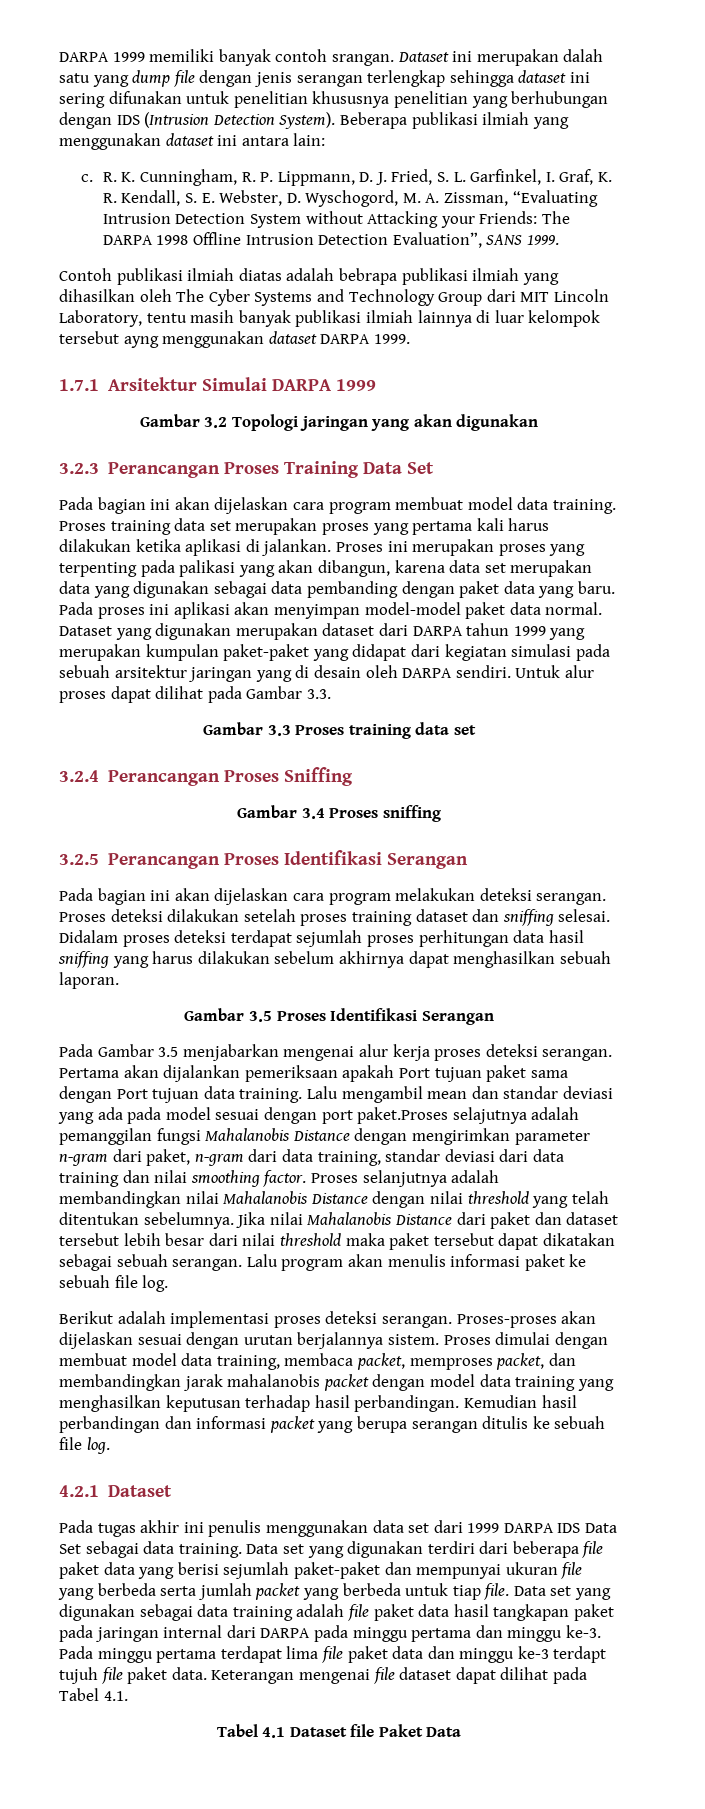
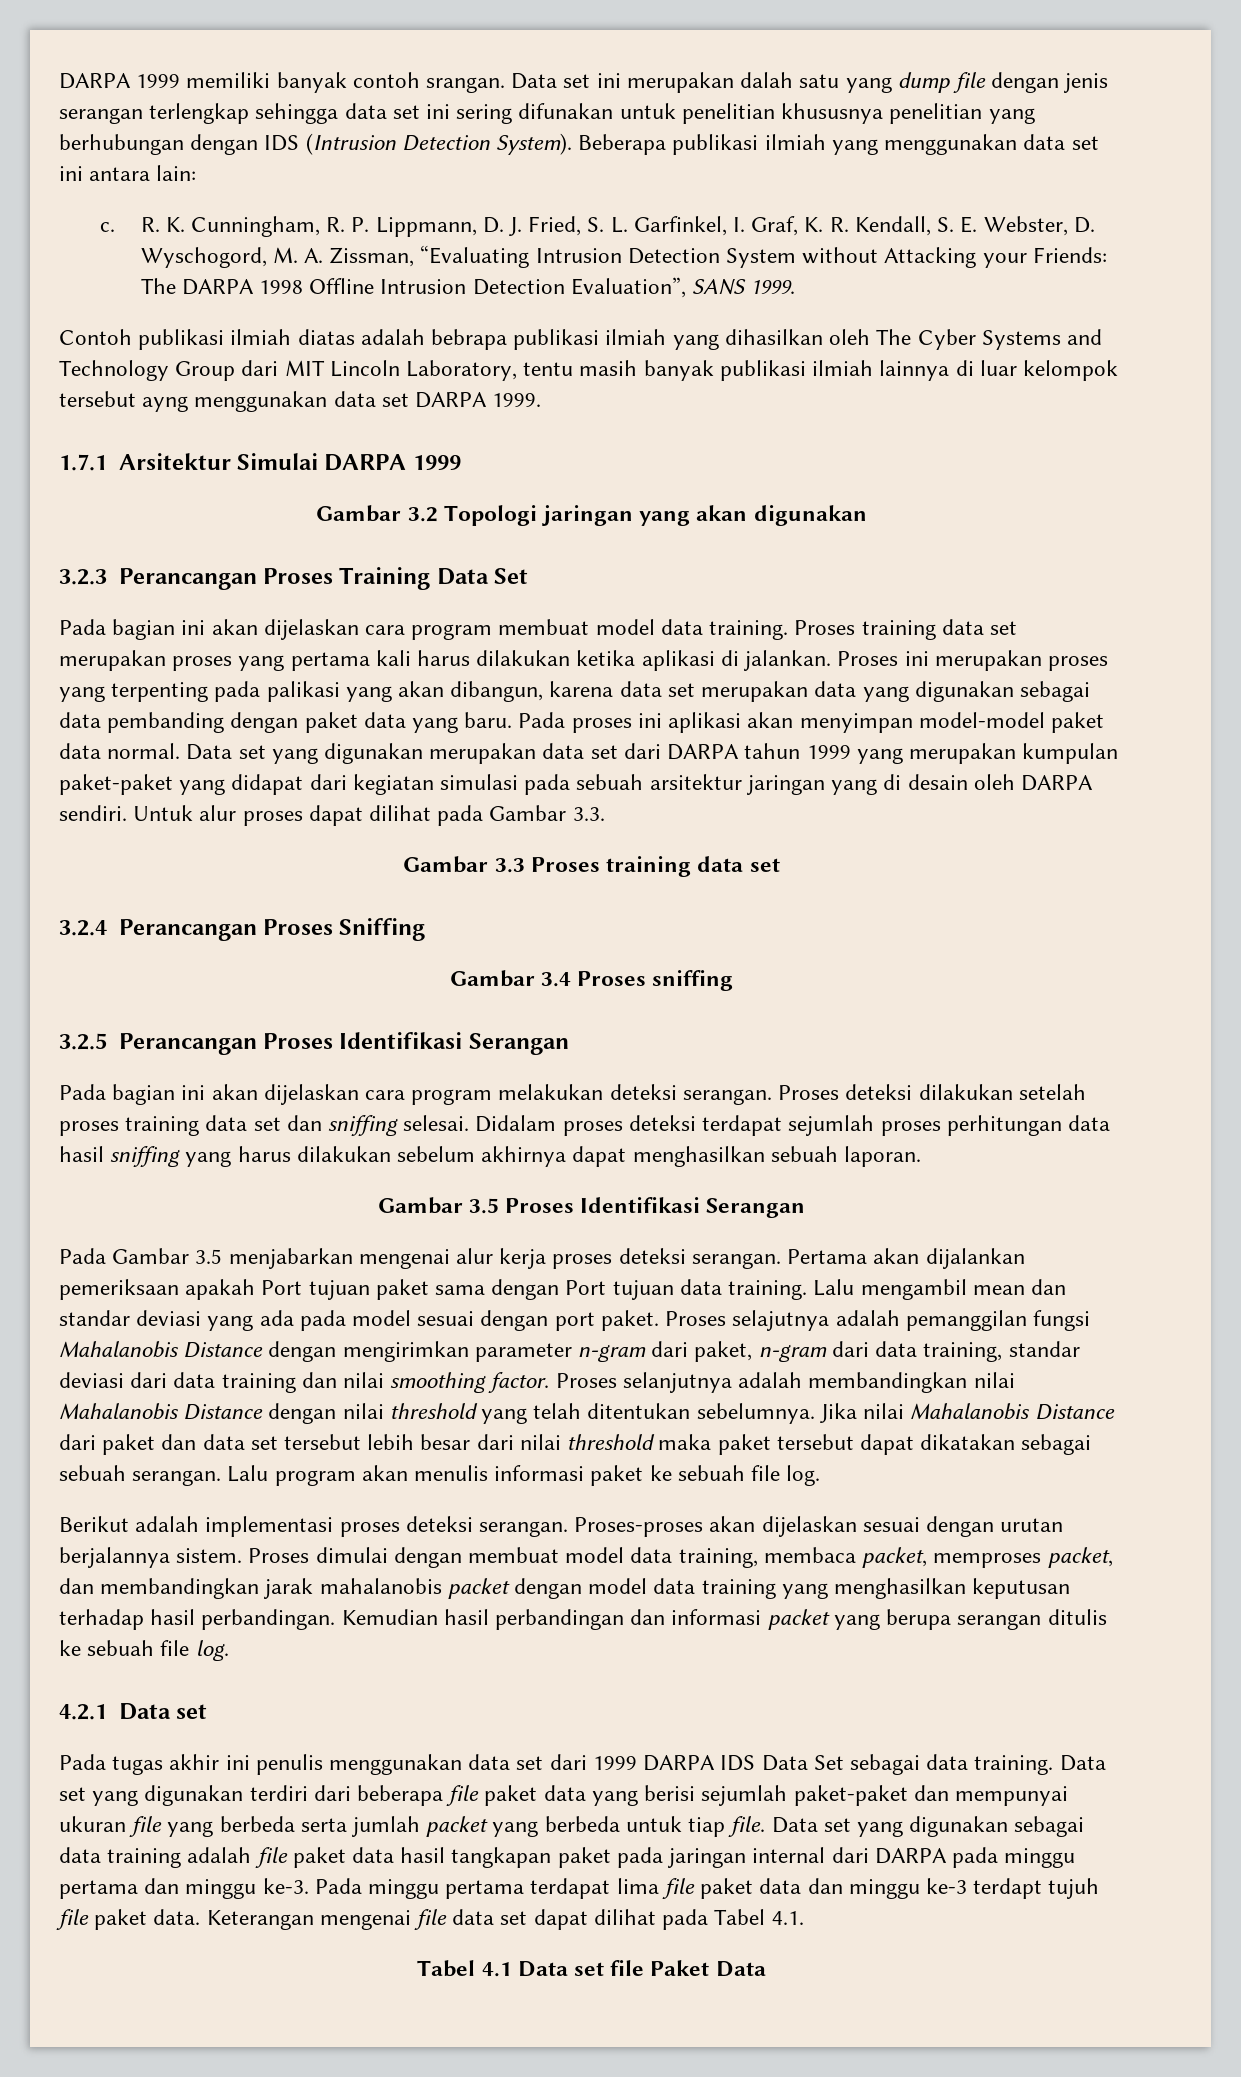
- Dataset ini merupakan dalah satu yang dump file dengan jenis serangan terlengkap sehingga dataset ini sering difunakan untuk penelitian khususnya penelitian yang berhubungan dengan IDS (Intrusion Detection System).
+ Data set ini merupakan dalah satu yang dump file dengan jenis serangan terlengkap sehingga data set ini sering difunakan untuk penelitian khususnya penelitian yang berhubungan dengan IDS (Intrusion Detection System).
- Beberapa publikasi ilmiah yang menggunakan dataset ini antara lain:
+ Beberapa publikasi ilmiah yang menggunakan data set ini antara lain:
- Contoh publikasi ilmiah diatas adalah bebrapa publikasi ilmiah yang dihasilkan oleh The Cyber Systems and Technology Group dari MIT Lincoln Laboratory, tentu masih banyak publikasi ilmiah lainnya di luar kelompok tersebut ayng menggunakan dataset DARPA 1999.
+ Contoh publikasi ilmiah diatas adalah bebrapa publikasi ilmiah yang dihasilkan oleh The Cyber Systems and Technology Group dari MIT Lincoln Laboratory, tentu masih banyak publikasi ilmiah lainnya di luar kelompok tersebut ayng menggunakan data set DARPA 1999.
- Dataset yang digunakan merupakan dataset dari DARPA tahun 1999 yang merupakan kumpulan paket-paket yang didapat dari kegiatan simulasi pada sebuah arsitektur jaringan yang di desain oleh DARPA sendiri.
+ Data set yang digunakan merupakan data set dari DARPA tahun 1999 yang merupakan kumpulan paket-paket yang didapat dari kegiatan simulasi pada sebuah arsitektur jaringan yang di desain oleh DARPA sendiri.
- Proses deteksi dilakukan setelah proses training dataset dan sniffing selesai.
+ Proses deteksi dilakukan setelah proses training data set dan sniffing selesai.
- Lalu mengambil mean dan standar deviasi yang ada pada model sesuai dengan port paket.Proses selajutnya adalah pemanggilan fungsi Mahalanobis Distance dengan mengirimkan parameter n-gram dari paket, n-gram dari data training, standar deviasi dari data training dan nilai smoothing factor.
+ Lalu mengambil mean dan standar deviasi yang ada pada model sesuai dengan port paket. Proses selajutnya adalah pemanggilan fungsi Mahalanobis Distance dengan mengirimkan parameter n-gram dari paket, n-gram dari data training, standar deviasi dari data training dan nilai smoothing factor.
- Jika nilai Mahalanobis Distance dari paket dan dataset tersebut lebih besar dari nilai threshold maka paket tersebut dapat dikatakan sebagai sebuah serangan.
+ Jika nilai Mahalanobis Distance dari paket dan data set tersebut lebih besar dari nilai threshold maka paket tersebut dapat dikatakan sebagai sebuah serangan.
- 4.2.1 Dataset
+ 4.2.1 Data set
- Keterangan mengenai file dataset dapat dilihat pada Tabel 4.1.
+ Keterangan mengenai file data set dapat dilihat pada Tabel 4.1.
- Tabel 4.1 Dataset file Paket Data
+ Tabel 4.1 Data set file Paket Data

